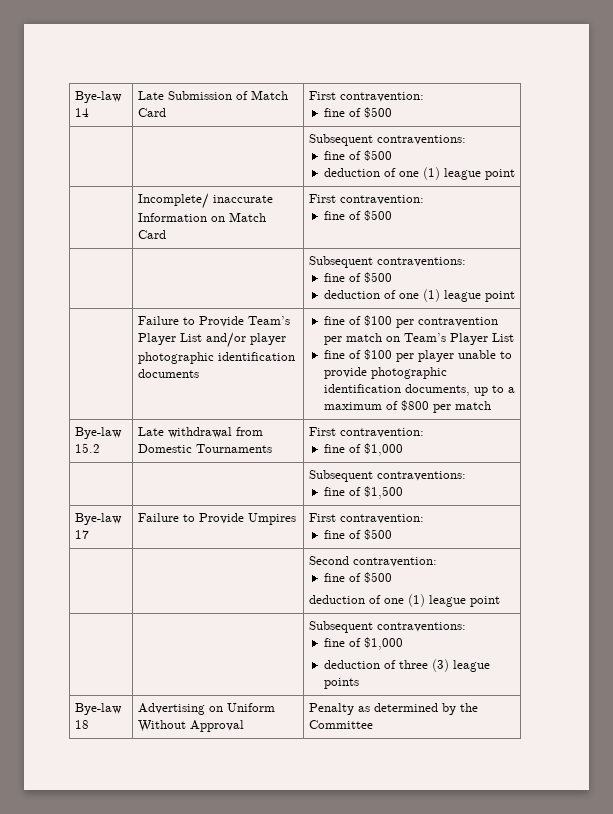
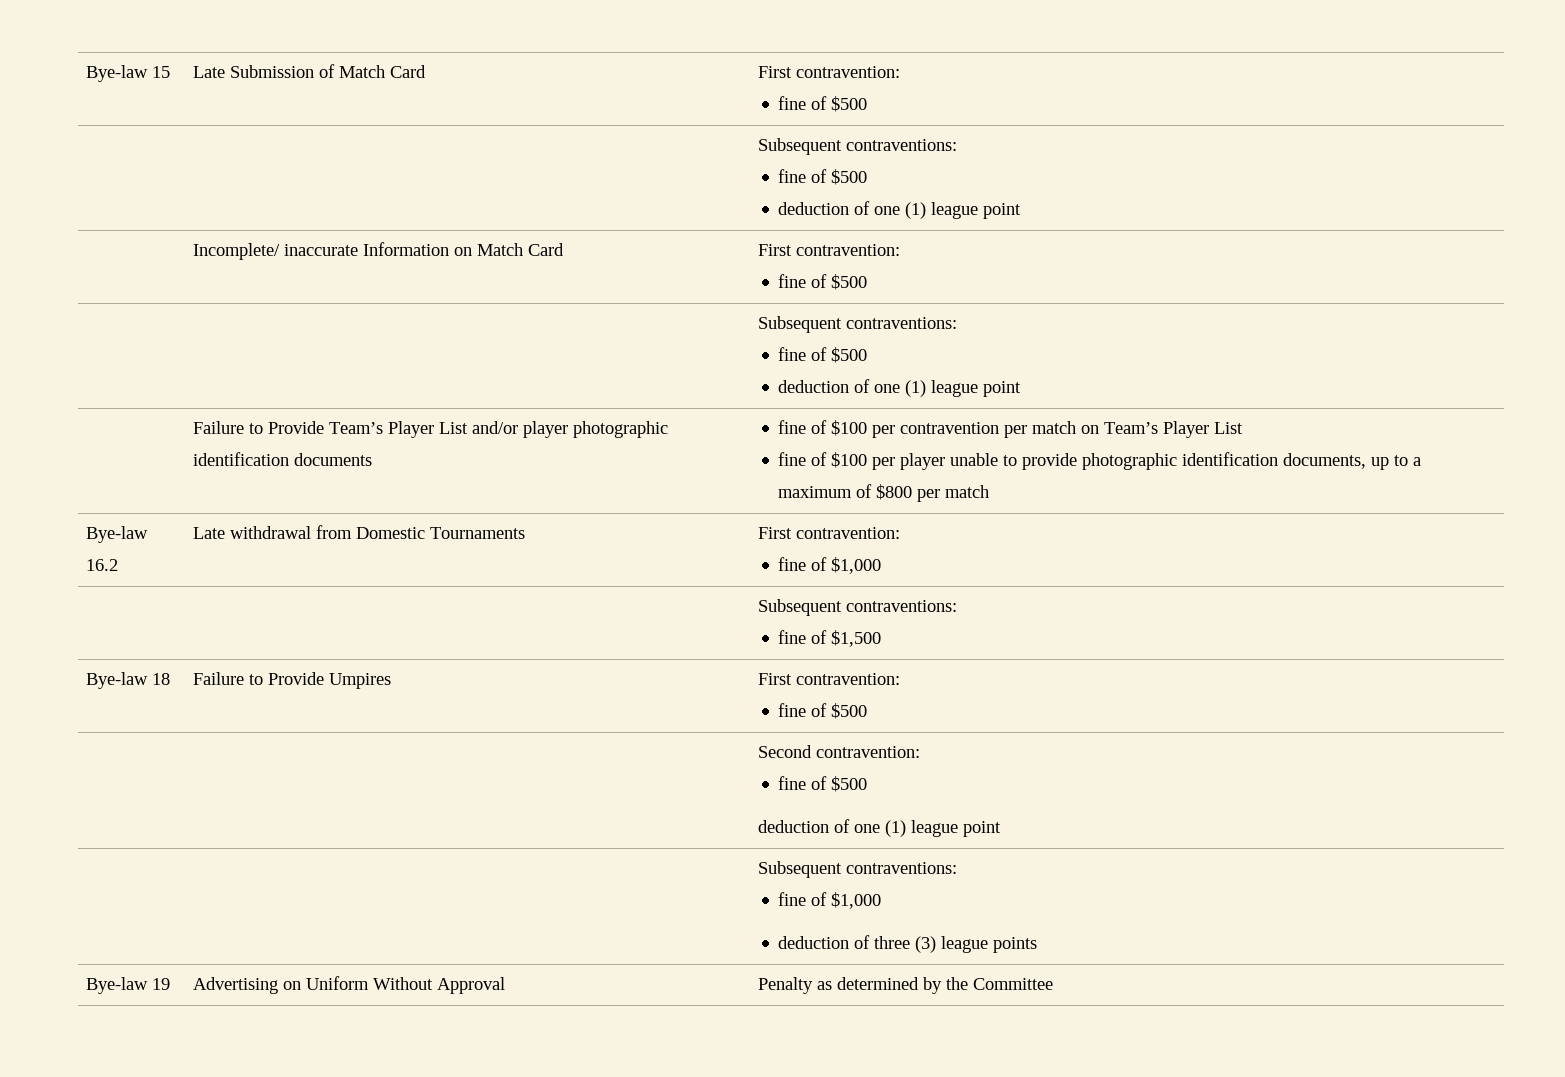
- Bye-law 14 | Late Submission of Match Card | First contravention:
+ Bye-law 15 | Late Submission of Match Card | First contravention:
- Bye-law 15.2 | Late withdrawal from Domestic Tournaments | First contravention:
+ Bye-law 16.2 | Late withdrawal from Domestic Tournaments | First contravention:
- Bye-law 17 | Failure to Provide Umpires | First contravention:
+ Bye-law 18 | Failure to Provide Umpires | First contravention:
- Bye-law 18 | Advertising on Uniform Without Approval | Penalty as determined by the Committee
+ Bye-law 19 | Advertising on Uniform Without Approval | Penalty as determined by the Committee

